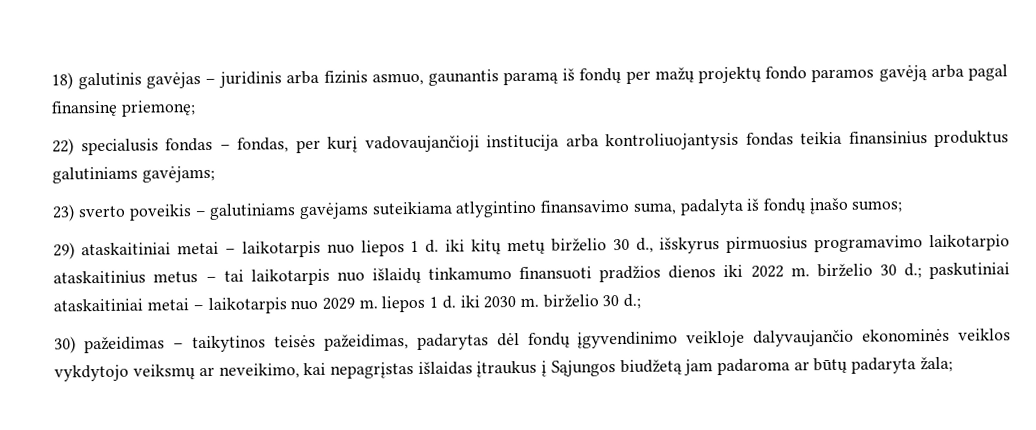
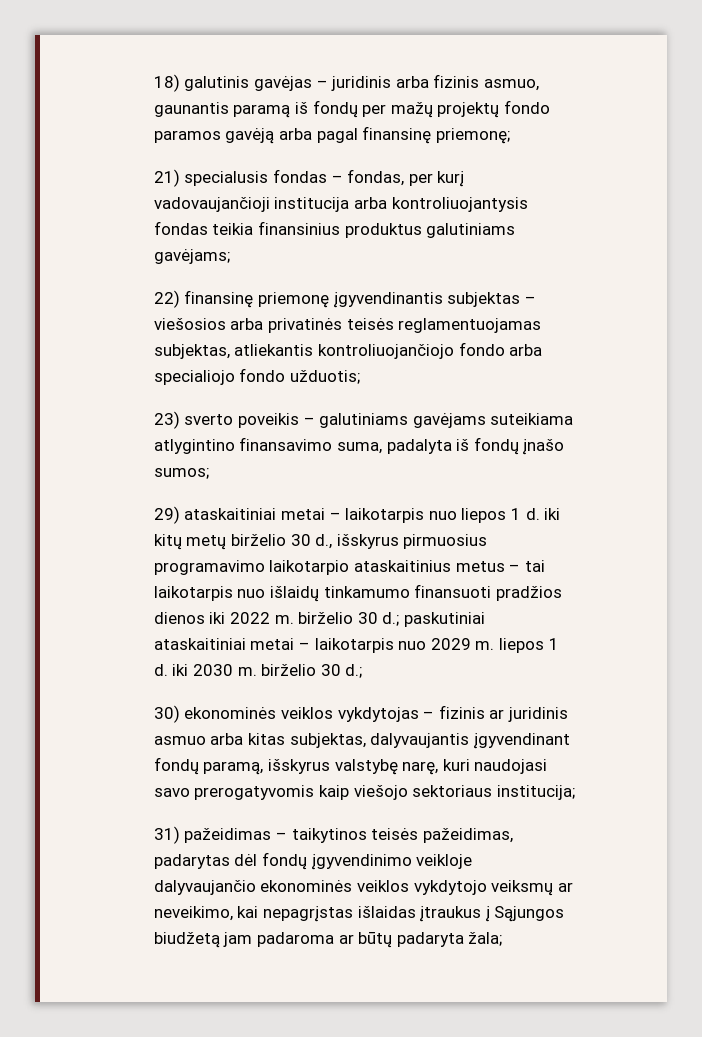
- 22) specialusis fondas – fondas, per kurį vadovaujančioji institucija arba kontroliuojantysis fondas teikia finansinius produktus galutiniams gavėjams;
+ 21) specialusis fondas – fondas, per kurį vadovaujančioji institucija arba kontroliuojantysis fondas teikia finansinius produktus galutiniams gavėjams;
+ 22) finansinę priemonę įgyvendinantis subjektas – viešosios arba privatinės teisės reglamentuojamas subjektas, atliekantis kontroliuojančiojo fondo arba specialiojo fondo užduotis;
- 30) pažeidimas – taikytinos teisės pažeidimas, padarytas dėl fondų įgyvendinimo veikloje dalyvaujančio ekonominės veiklos vykdytojo veiksmų ar neveikimo, kai nepagrįstas išlaidas įtraukus į Sąjungos biudžetą jam padaroma ar būtų padaryta žala;
+ 30) ekonominės veiklos vykdytojas – fizinis ar juridinis asmuo arba kitas subjektas, dalyvaujantis įgyvendinant fondų paramą, išskyrus valstybę narę, kuri naudojasi savo prerogatyvomis kaip viešojo sektoriaus institucija;
+ 31) pažeidimas – taikytinos teisės pažeidimas, padarytas dėl fondų įgyvendinimo veikloje dalyvaujančio ekonominės veiklos vykdytojo veiksmų ar neveikimo, kai nepagrįstas išlaidas įtraukus į Sąjungos biudžetą jam padaroma ar būtų padaryta žala;

